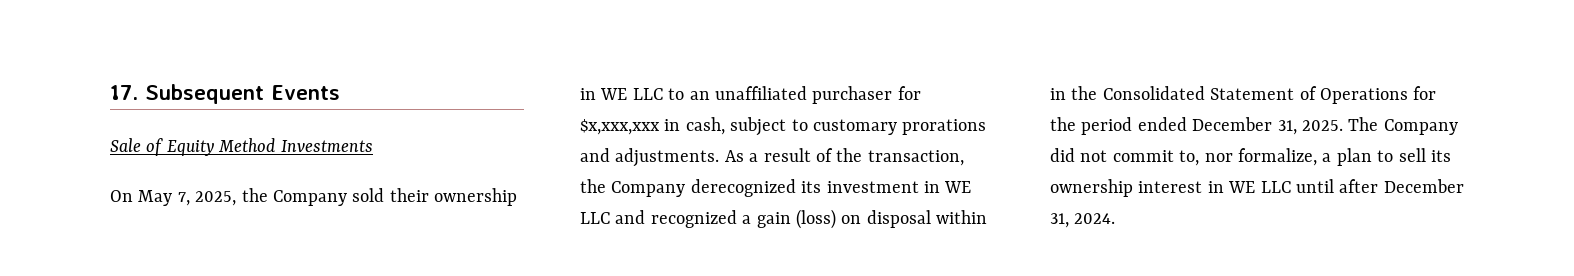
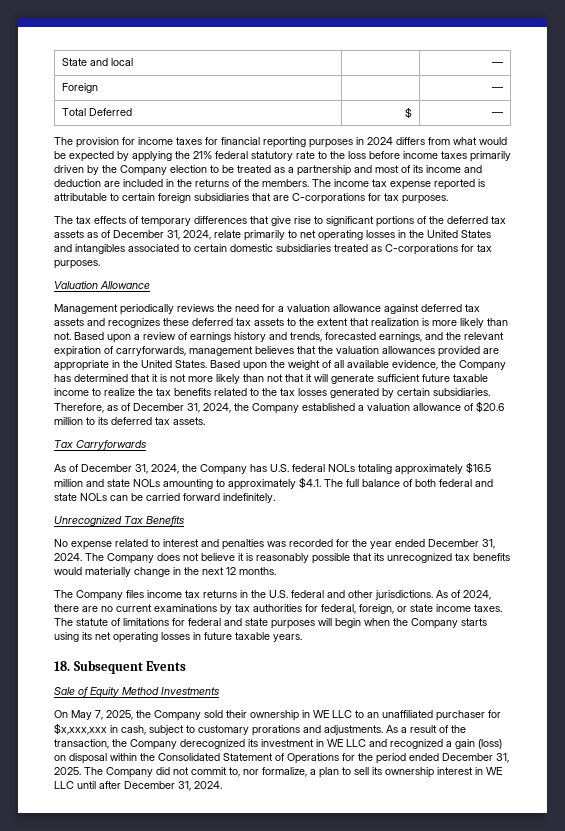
- 17. Subsequent Events
+ State and local | | —
+ Foreign | | —
+ Total Deferred | $ | —
+ The provision for income taxes for financial reporting purposes in 2024 differs from what would be expected by applying the 21% federal statutory rate to the loss before income taxes primarily driven by the Company election to be treated as a partnership and most of its income and deduction are included in the returns of the members. The income tax expense reported is attributable to certain foreign subsidiaries that are C-corporations for tax purposes.
+ The tax effects of temporary differences that give rise to significant portions of the deferred tax assets as of December 31, 2024, relate primarily to net operating losses in the United States and intangibles associated to certain domestic subsidiaries treated as C-corporations for tax purposes.
+ Valuation Allowance
+ Management periodically reviews the need for a valuation allowance against deferred tax assets and recognizes these deferred tax assets to the extent that realization is more likely than not. Based upon a review of earnings history and trends, forecasted earnings, and the relevant expiration of carryforwards, management believes that the valuation allowances provided are appropriate in the United States. Based upon the weight of all available evidence, the Company has determined that it is not more likely than not that it will generate sufficient future taxable income to realize the tax benefits related to the tax losses generated by certain subsidiaries. Therefore, as of December 31, 2024, the Company established a valuation allowance of $20.6 million to its deferred tax assets.
+ Tax Carryforwards
+ As of December 31, 2024, the Company has U.S. federal NOLs totaling approximately $16.5 million and state NOLs amounting to approximately $4.1. The full balance of both federal and state NOLs can be carried forward indefinitely.
+ Unrecognized Tax Benefits
+ No expense related to interest and penalties was recorded for the year ended December 31, 2024. The Company does not believe it is reasonably possible that its unrecognized tax benefits would materially change in the next 12 months.
+ The Company files income tax returns in the U.S. federal and other jurisdictions. As of 2024, there are no current examinations by tax authorities for federal, foreign, or state income taxes. The statute of limitations for federal and state purposes will begin when the Company starts using its net operating losses in future taxable years.
+ 18. Subsequent Events
- As a result of the transaction, the Company derecognized its investment in WE LLC and recognized a gain (loss) on disposal within in the Consolidated Statement of Operations for the period ended December 31, 2025.
+ As a result of the transaction, the Company derecognized its investment in WE LLC and recognized a gain (loss) on disposal within the Consolidated Statement of Operations for the period ended December 31, 2025.

